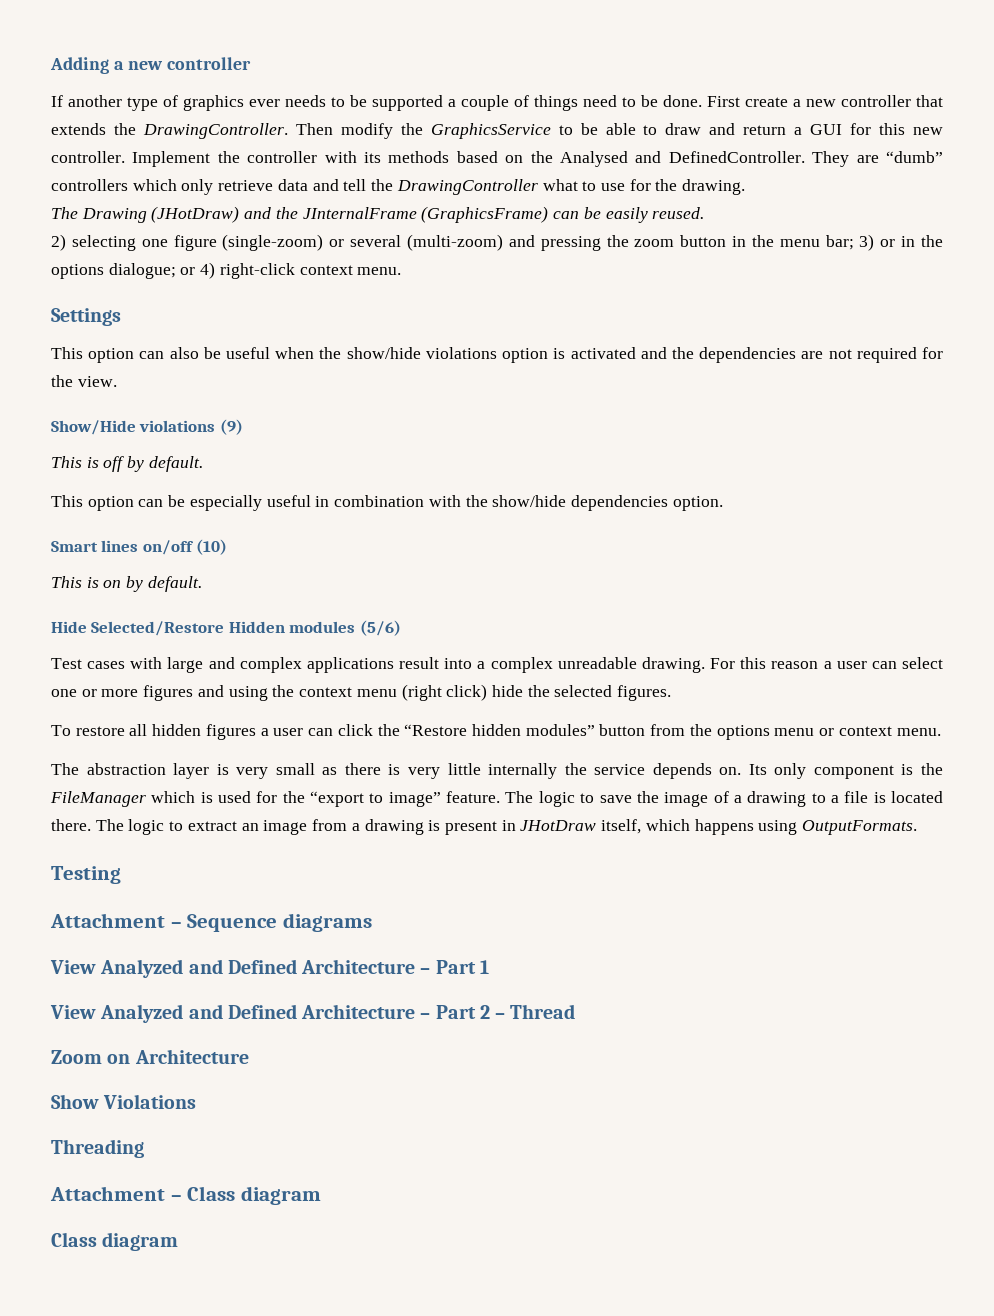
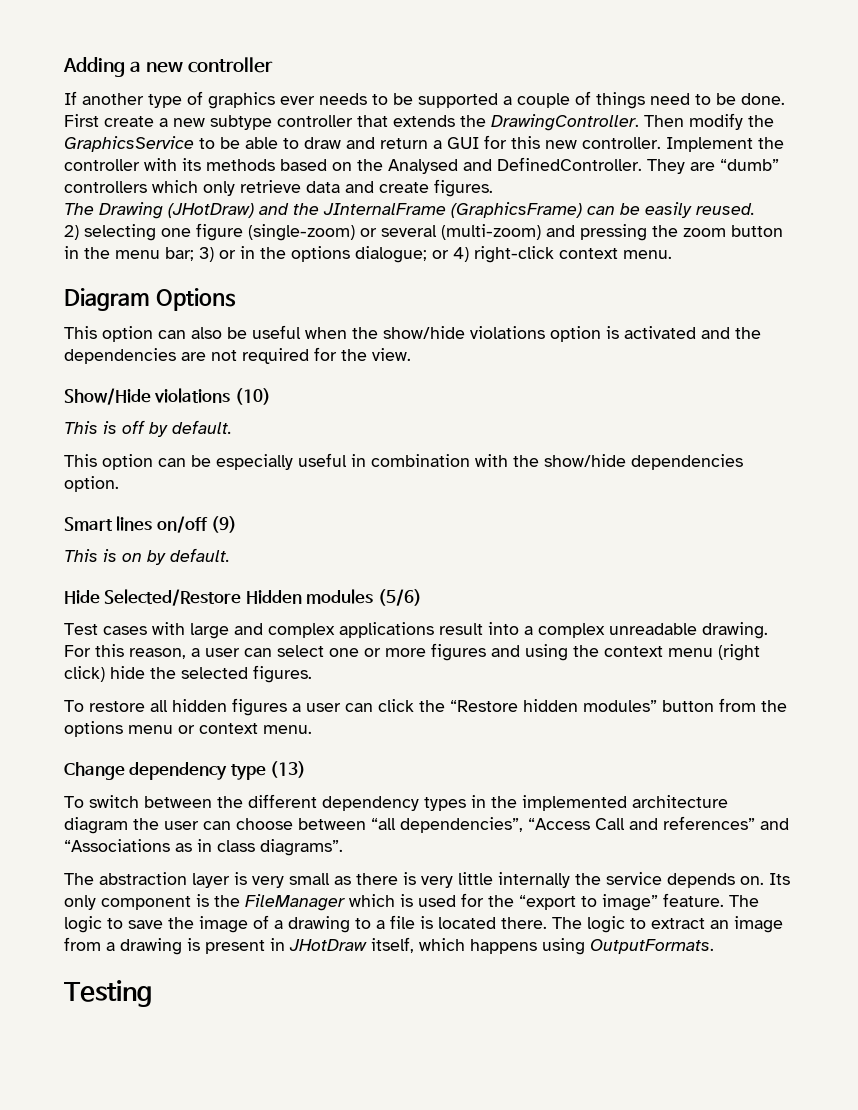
- First create a new controller that extends the DrawingController.
+ First create a new subtype controller that extends the DrawingController.
- They are “dumb” controllers which only retrieve data and tell the DrawingController what to use for the drawing.
+ They are “dumb” controllers which only retrieve data and create figures.
- Settings
+ Diagram Options
- Show/Hide violations (9)
+ Show/Hide violations (10)
- Smart lines on/off (10)
+ Smart lines on/off (9)
- For this reason a user can select one or more figures and using the context menu (right click) hide the selected figures.
+ For this reason, a user can select one or more figures and using the context menu (right click) hide the selected figures.
+ Change dependency type (13)
+ To switch between the different dependency types in the implemented architecture diagram the user can choose between “all dependencies”, “Access Call and references” and “Associations as in class diagrams”.
- Attachment – Sequence diagrams
- View Analyzed and Defined Architecture – Part 1
- View Analyzed and Defined Architecture – Part 2 – Thread
- Zoom on Architecture
- Show Violations
- Threading
- Attachment – Class diagram
- Class diagram

